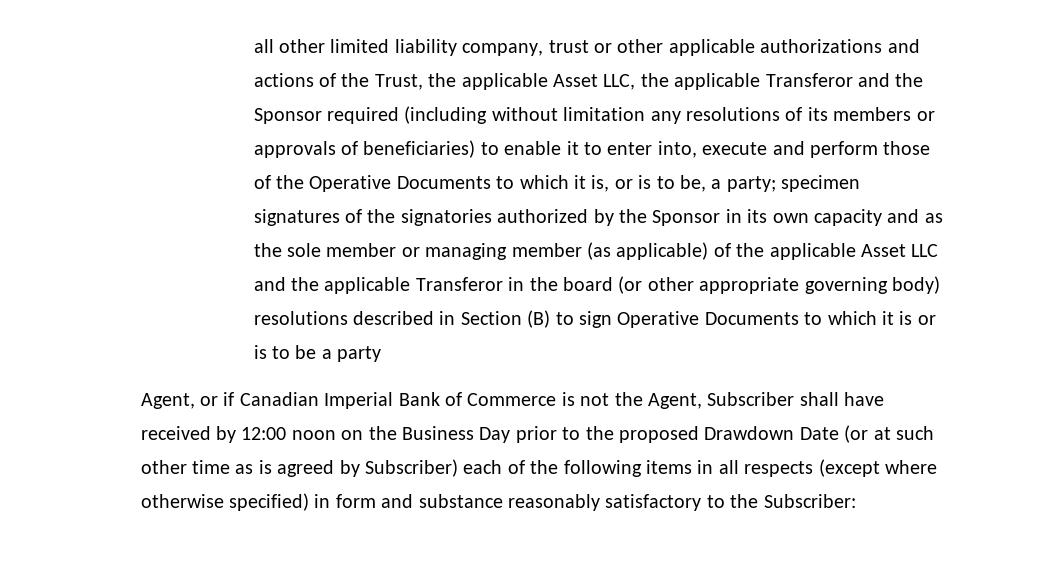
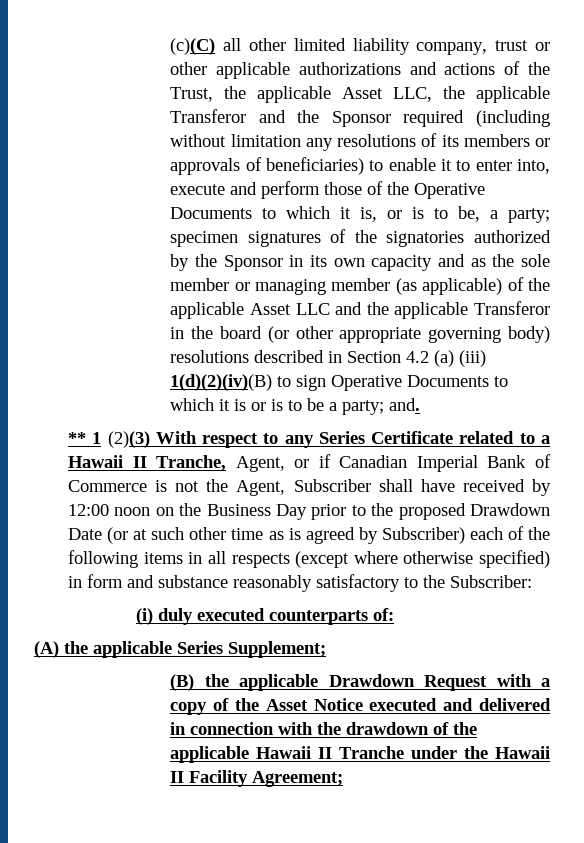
- all other limited liability company, trust or other applicable authorizations and actions of the Trust, the applicable Asset LLC, the applicable Transferor and the Sponsor required (including without limitation any resolutions of its members or approvals of beneficiaries) to enable it to enter into, execute and perform those of the Operative Documents to which it is, or is to be, a party;
+ (c)(C) all other limited liability company, trust or other applicable authorizations and actions of the Trust, the applicable Asset LLC, the applicable Transferor and the Sponsor required (including without limitation any resolutions of its members or approvals of beneficiaries) to enable it to enter into, execute and perform those of the Operative Documents to which it is, or is to be, a party;
- specimen signatures of the signatories authorized by the Sponsor in its own capacity and as the sole member or managing member (as applicable) of the applicable Asset LLC and the applicable Transferor in the board (or other appropriate governing body) resolutions described in Section (B) to sign Operative Documents to which it is or is to be a party
- Agent, or if Canadian Imperial Bank of Commerce is not the Agent, Subscriber shall have received by 12:00 noon on the Business Day prior to the proposed Drawdown Date (or at such other time as is agreed by Subscriber) each of the following items in all respects (except where otherwise specified) in form and substance reasonably satisfactory to the Subscriber:
+ specimen signatures of the signatories authorized by the Sponsor in its own capacity and as the sole member or managing member (as applicable) of the applicable Asset LLC and the applicable Transferor in the board (or other appropriate governing body) resolutions described in Section 4.2 (a) (iii) 1(d)(2)(iv)(B) to sign Operative Documents to which it is or is to be a party; and.
+ ** 1 (2)(3) With respect to any Series Certificate related to a Hawaii II Tranche, Agent, or if Canadian Imperial Bank of Commerce is not the Agent, Subscriber shall have received by 12:00 noon on the Business Day prior to the proposed Drawdown Date (or at such other time as is agreed by Subscriber) each of the following items in all respects (except where otherwise specified) in form and substance reasonably satisfactory to the Subscriber:
+ (i) duly executed counterparts of:
+ (A) the applicable Series Supplement;
+ (B) the applicable Drawdown Request with a copy of the Asset Notice executed and delivered in connection with the drawdown of the applicable Hawaii II Tranche under the Hawaii II Facility Agreement;

